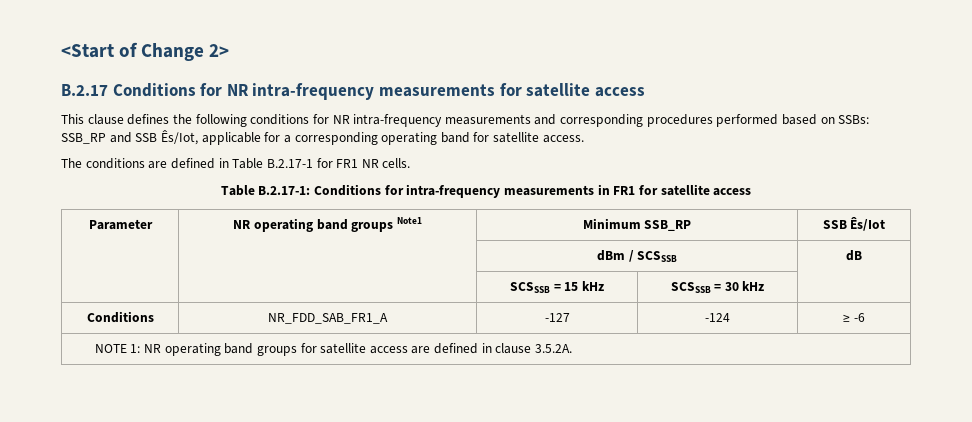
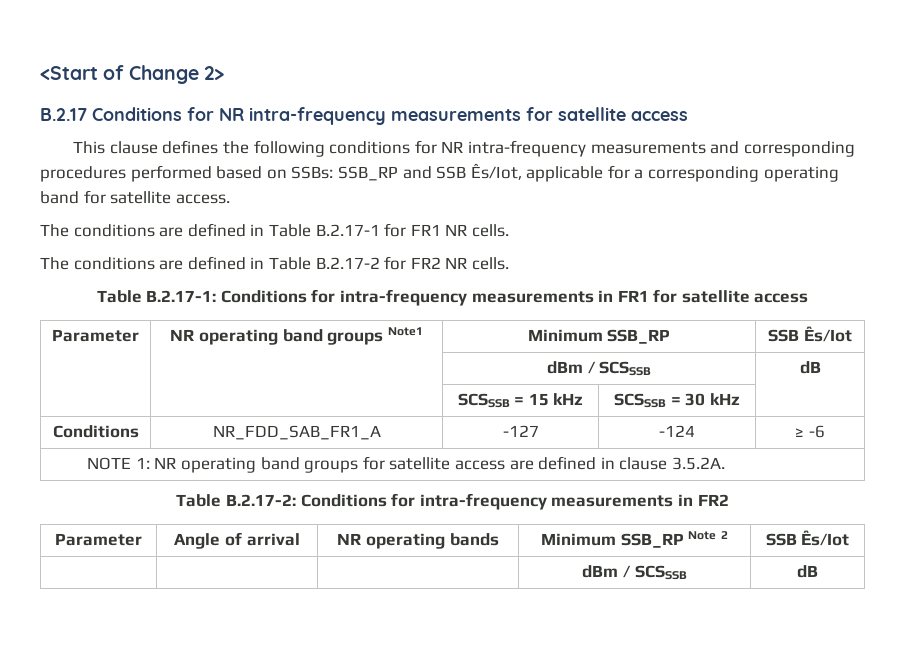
+ The conditions are defined in Table B.2.17-2 for FR2 NR cells.
+ Table B.2.17-2: Conditions for intra-frequency measurements in FR2
+ Parameter | Angle of arrival | NR operating bands | Minimum SSB_RP Note 2 | SSB Ês/Iot
+ | | | dBm / SCSSSB | dB

